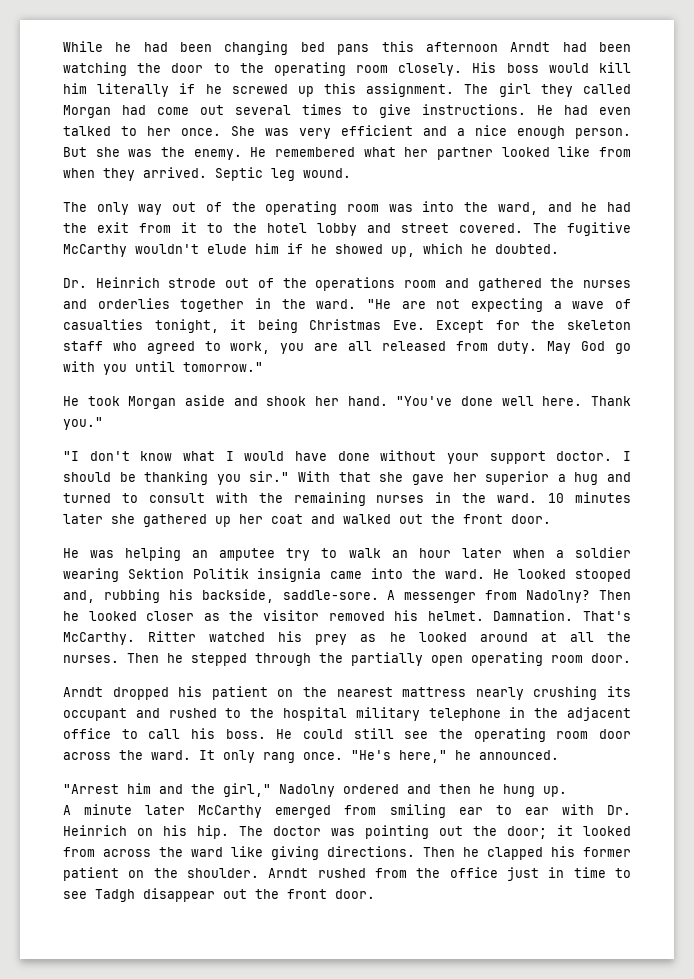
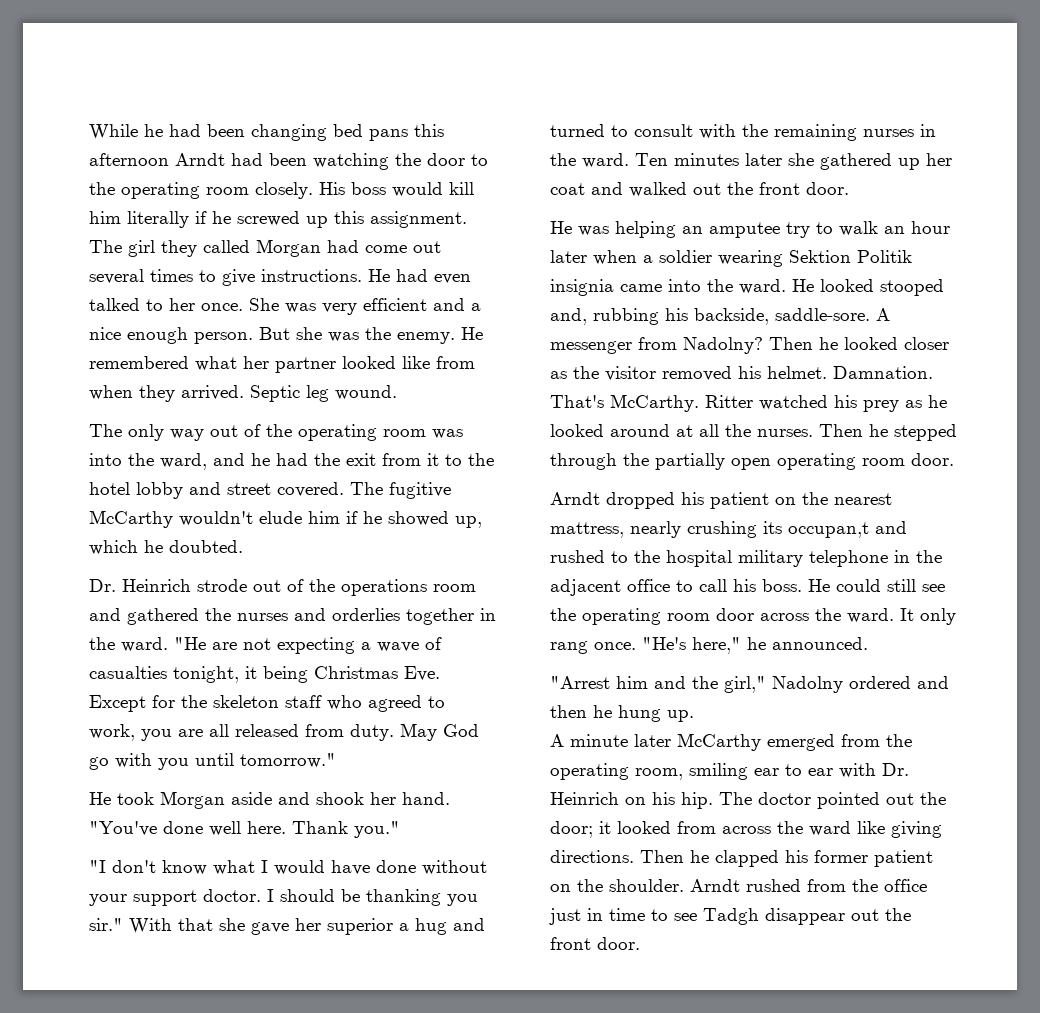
- 10 minutes later she gathered up her coat and walked out the front door.
+ Ten minutes later she gathered up her coat and walked out the front door.
- Arndt dropped his patient on the nearest mattress nearly crushing its occupant and rushed to the hospital military telephone in the adjacent office to call his boss.
+ Arndt dropped his patient on the nearest mattress, nearly crushing its occupan,t and rushed to the hospital military telephone in the adjacent office to call his boss.
- A minute later McCarthy emerged from smiling ear to ear with Dr. Heinrich on his hip.
+ A minute later McCarthy emerged from the operating room, smiling ear to ear with Dr. Heinrich on his hip.
- The doctor was pointing out the door; it looked from across the ward like giving directions.
+ The doctor pointed out the door; it looked from across the ward like giving directions.

